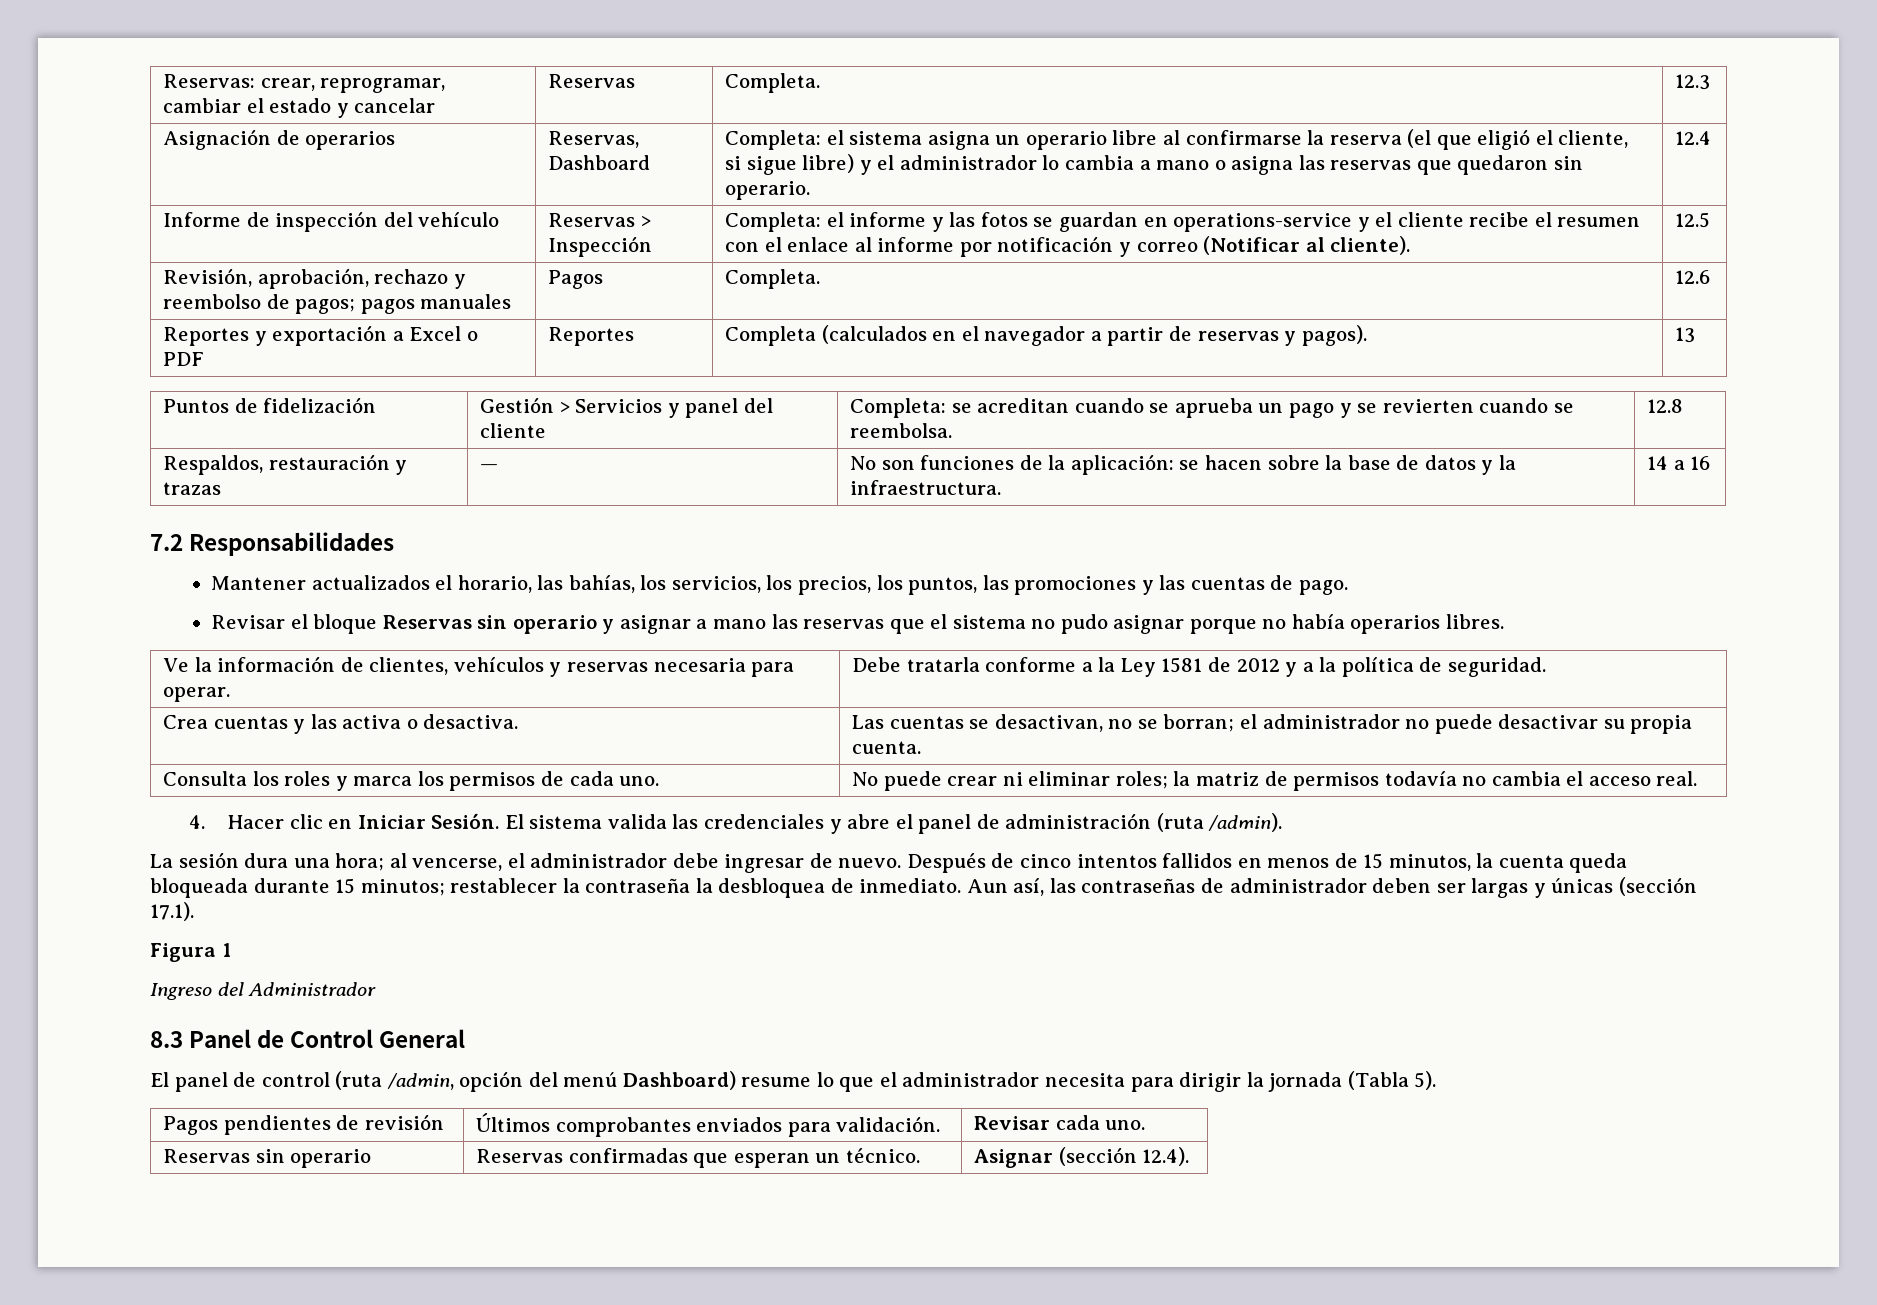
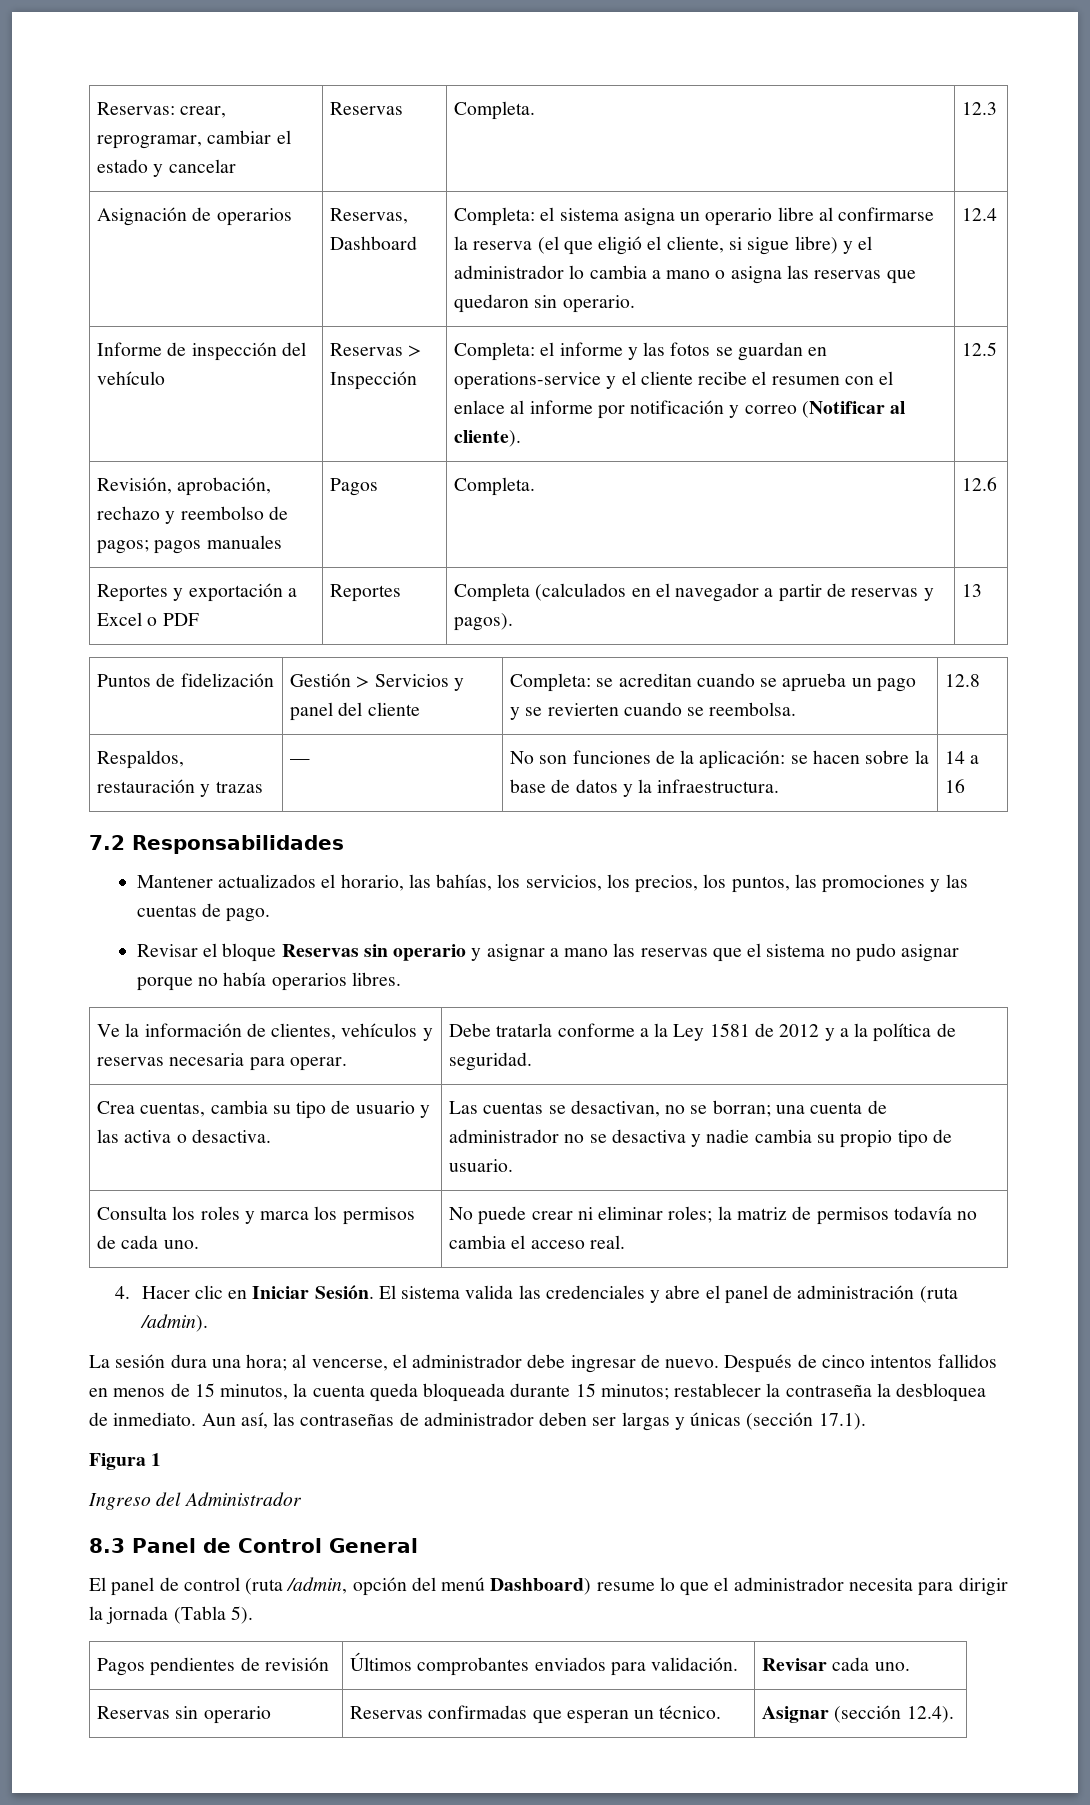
- Crea cuentas y las activa o desactiva. | Las cuentas se desactivan, no se borran; el administrador no puede desactivar su propia cuenta.
+ Crea cuentas, cambia su tipo de usuario y las activa o desactiva. | Las cuentas se desactivan, no se borran; una cuenta de administrador no se desactiva y nadie cambia su propio tipo de usuario.

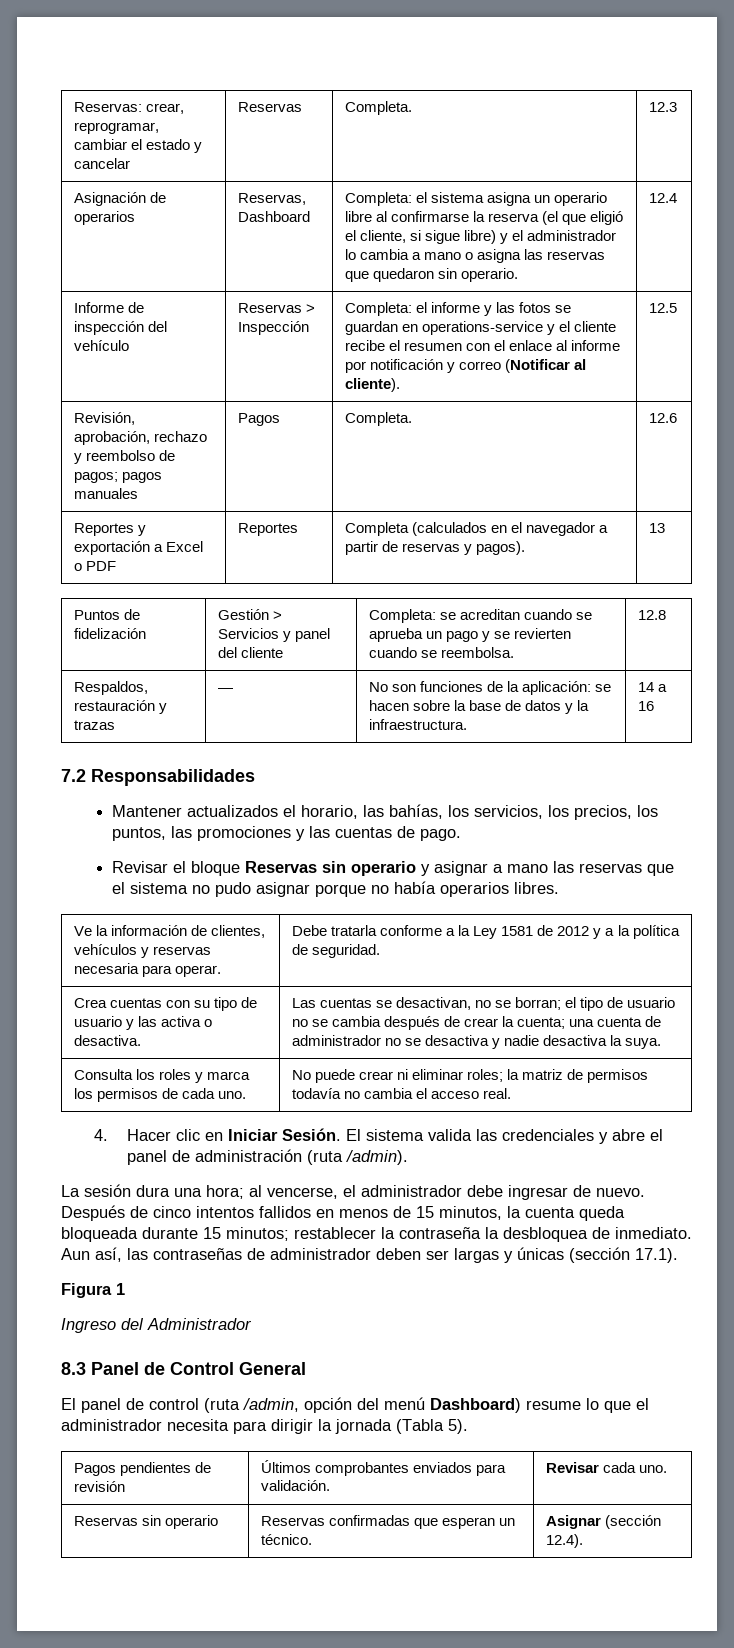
- Crea cuentas, cambia su tipo de usuario y las activa o desactiva.
+ Crea cuentas con su tipo de usuario y las activa o desactiva.
- Las cuentas se desactivan, no se borran; una cuenta de administrador no se desactiva y nadie cambia su propio tipo de usuario.
+ Las cuentas se desactivan, no se borran; el tipo de usuario no se cambia después de crear la cuenta; una cuenta de administrador no se desactiva y nadie desactiva la suya.

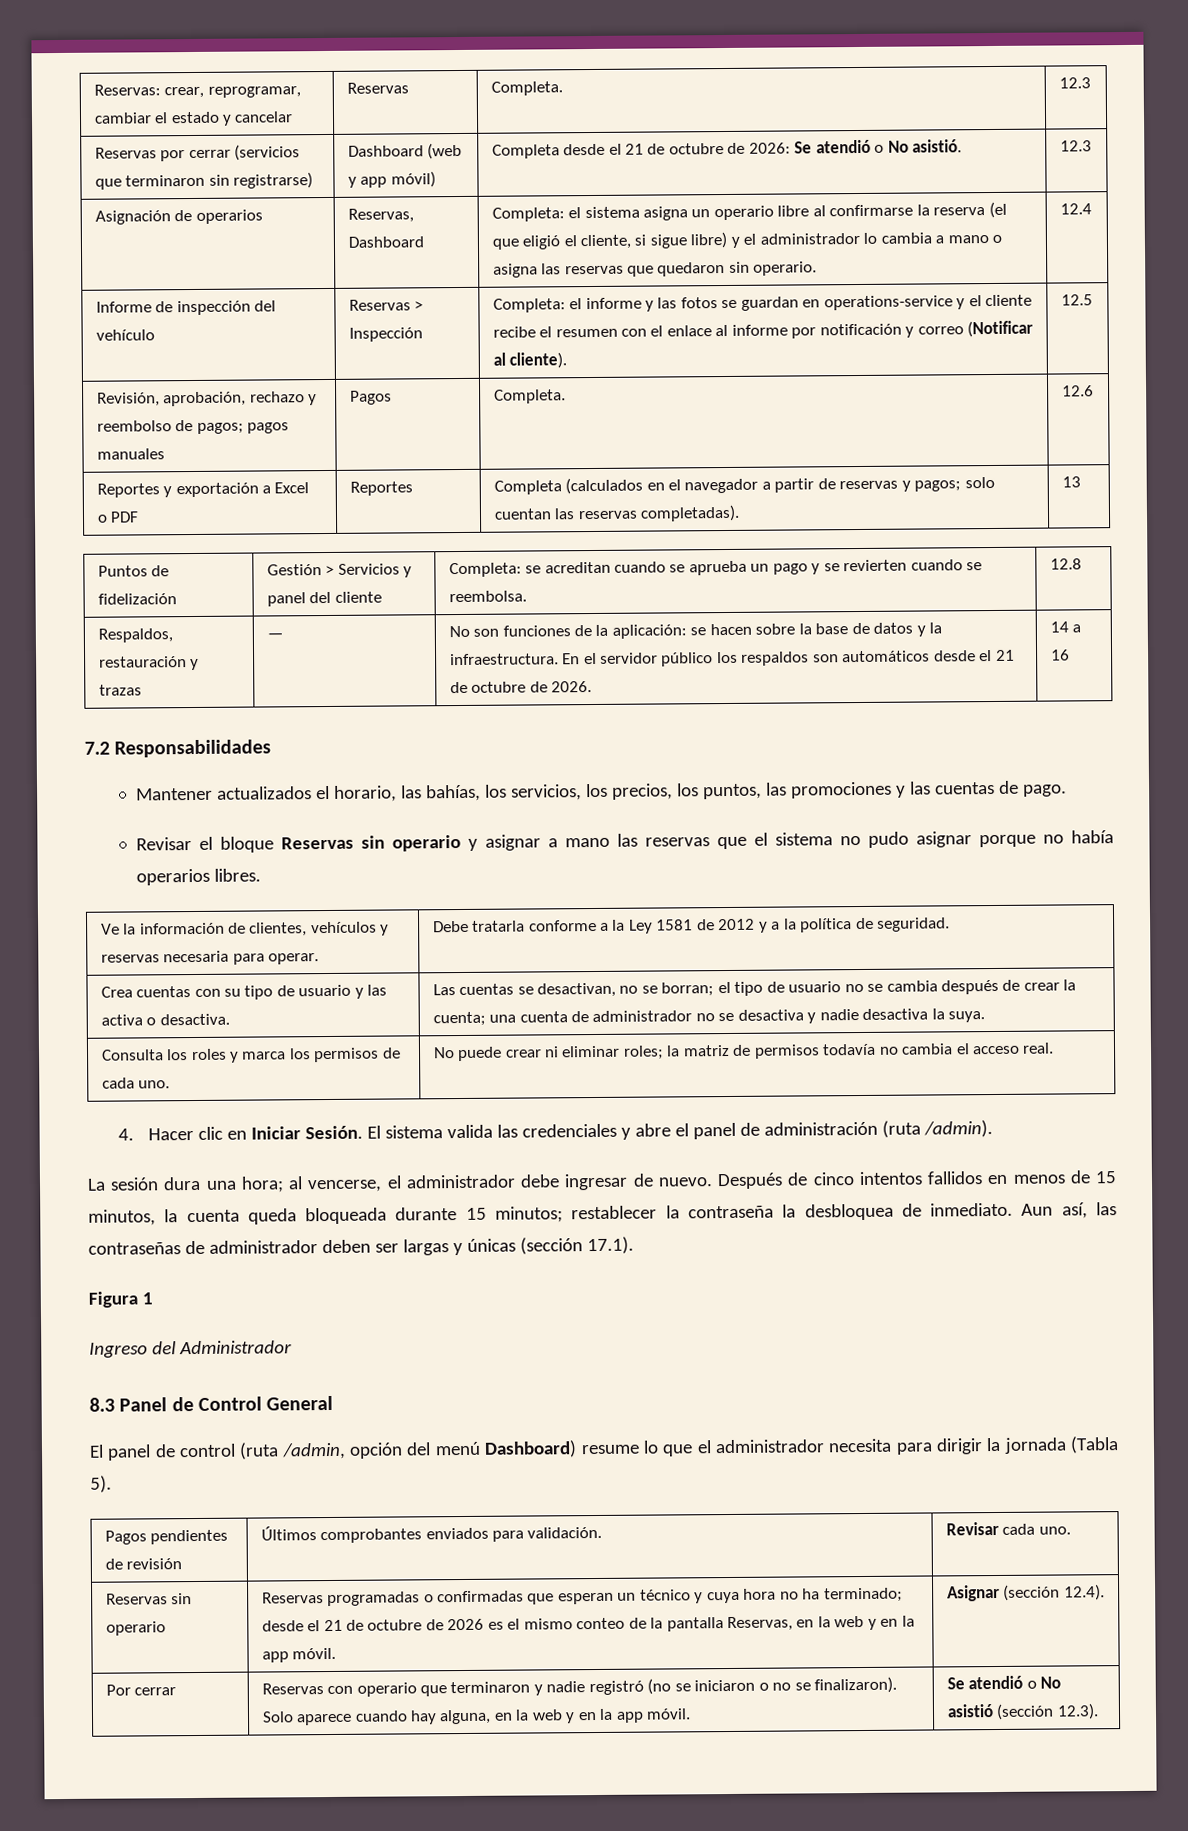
+ Reservas por cerrar (servicios que terminaron sin registrarse) | Dashboard (web y app móvil) | Completa desde el 21 de octubre de 2026: Se atendió o No asistió. | 12.3
- Reportes y exportación a Excel o PDF | Reportes | Completa (calculados en el navegador a partir de reservas y pagos). | 13
+ Reportes y exportación a Excel o PDF | Reportes | Completa (calculados en el navegador a partir de reservas y pagos; solo cuentan las reservas completadas). | 13
- Respaldos, restauración y trazas | — | No son funciones de la aplicación: se hacen sobre la base de datos y la infraestructura. | 14 a 16
+ Respaldos, restauración y trazas | — | No son funciones de la aplicación: se hacen sobre la base de datos y la infraestructura. En el servidor público los respaldos son automáticos desde el 21 de octubre de 2026. | 14 a 16
- Reservas confirmadas que esperan un técnico. | Asignar (sección 12.4).
+ Reservas programadas o confirmadas que esperan un técnico y cuya hora no ha terminado; desde el 21 de octubre de 2026 es el mismo conteo de la pantalla Reservas, en la web y en la app móvil. | Asignar (sección 12.4).
+ Por cerrar | Reservas con operario que terminaron y nadie registró (no se iniciaron o no se finalizaron). Solo aparece cuando hay alguna, en la web y en la app móvil. | Se atendió o No asistió (sección 12.3).

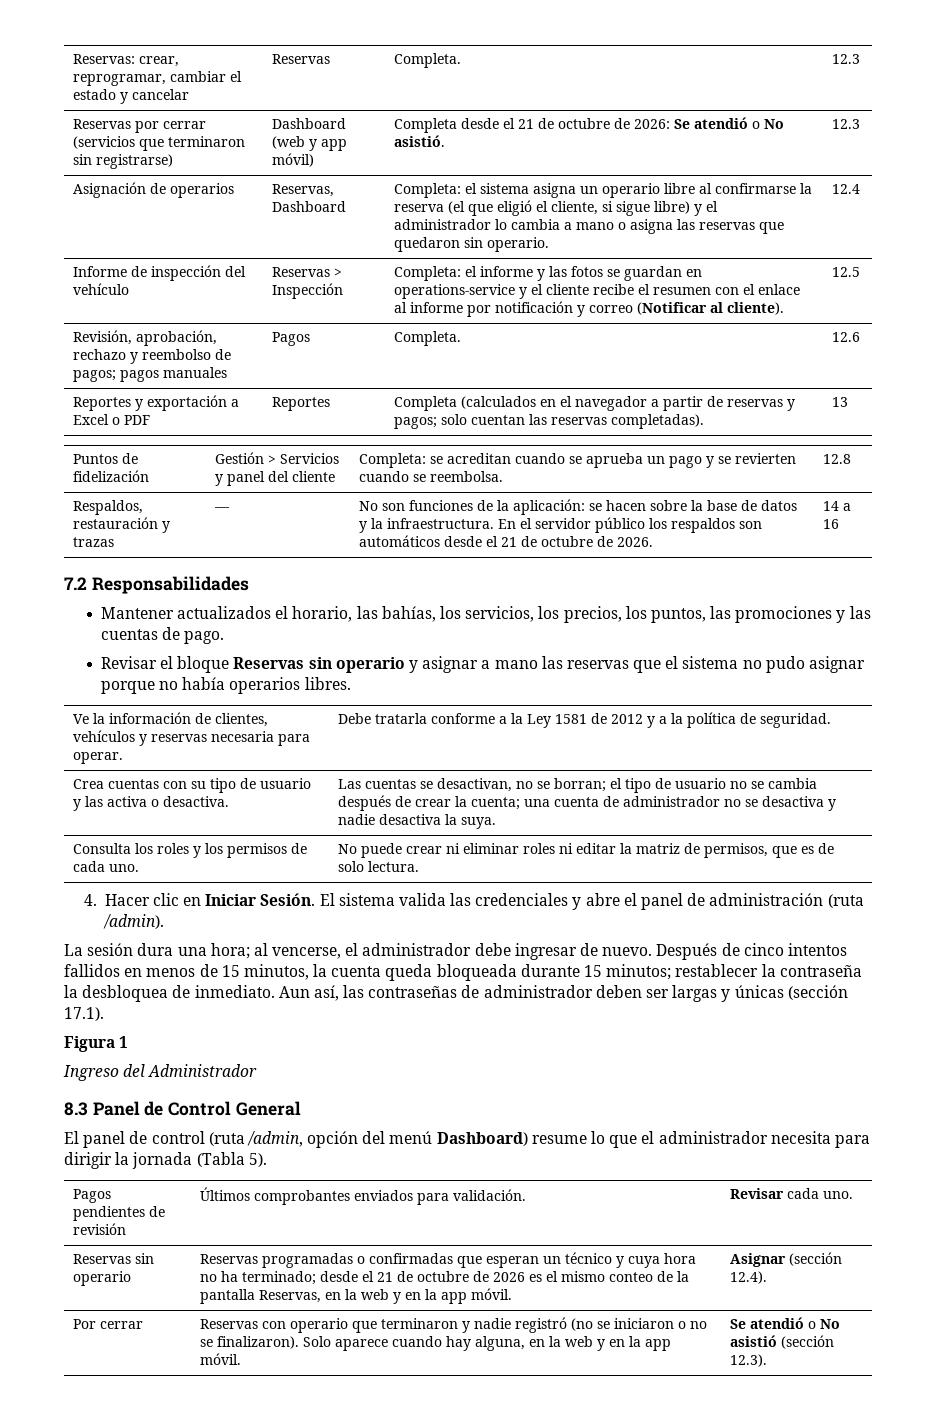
- Consulta los roles y marca los permisos de cada uno. | No puede crear ni eliminar roles; la matriz de permisos todavía no cambia el acceso real.
+ Consulta los roles y los permisos de cada uno. | No puede crear ni eliminar roles ni editar la matriz de permisos, que es de solo lectura.

